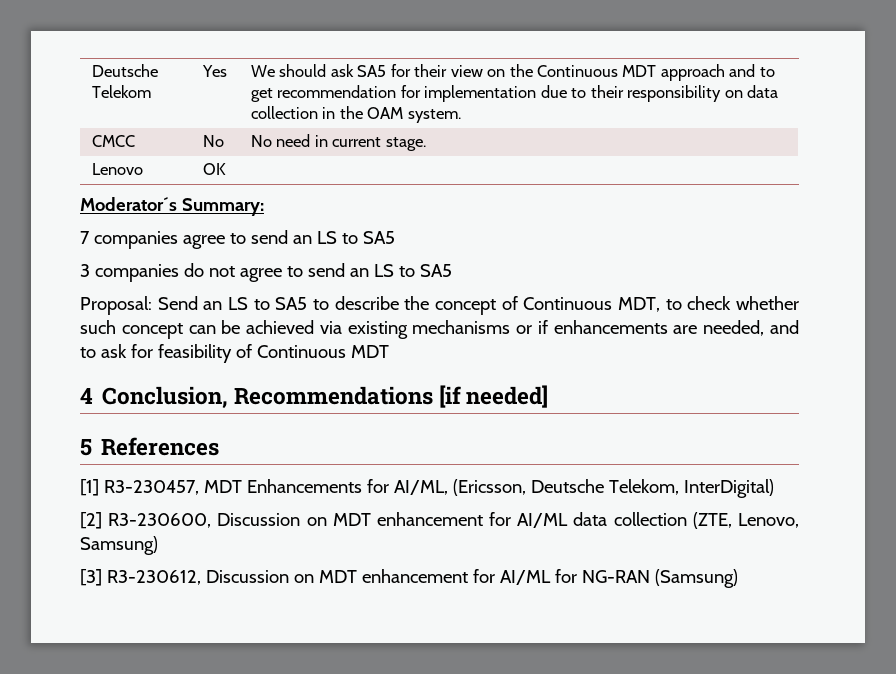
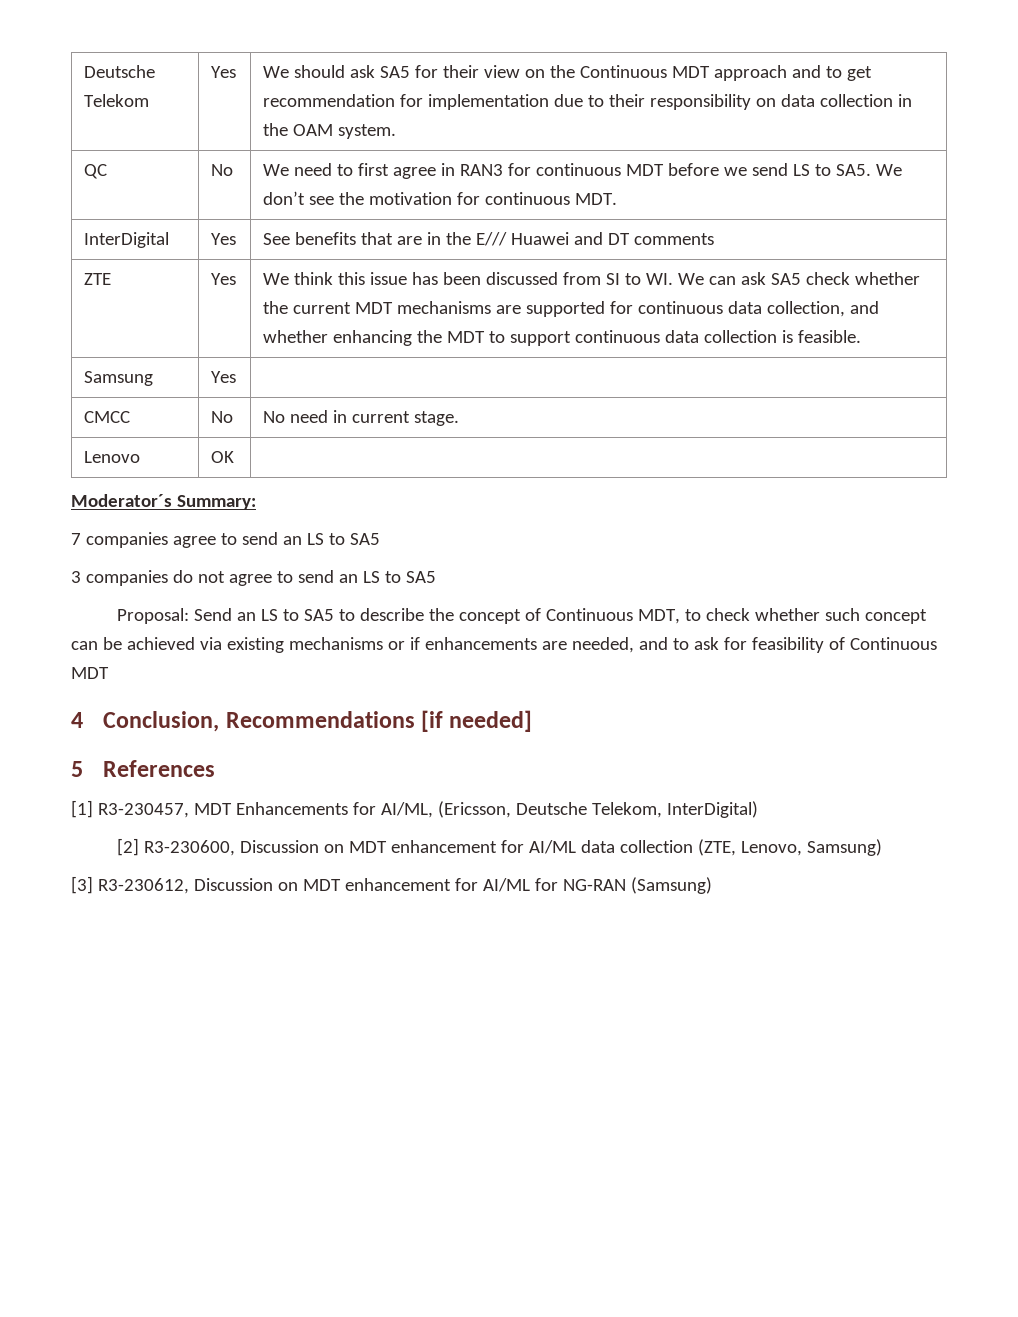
+ QC | No | We need to first agree in RAN3 for continuous MDT before we send LS to SA5. We don’t see the motivation for continuous MDT.
+ InterDigital | Yes | See benefits that are in the E/// Huawei and DT comments
+ ZTE | Yes | We think this issue has been discussed from SI to WI. We can ask SA5 check whether the current MDT mechanisms are supported for continuous data collection, and whether enhancing the MDT to support continuous data collection is feasible.
+ Samsung | Yes |

